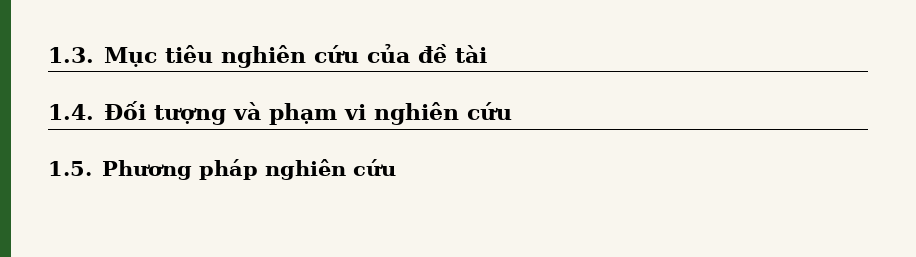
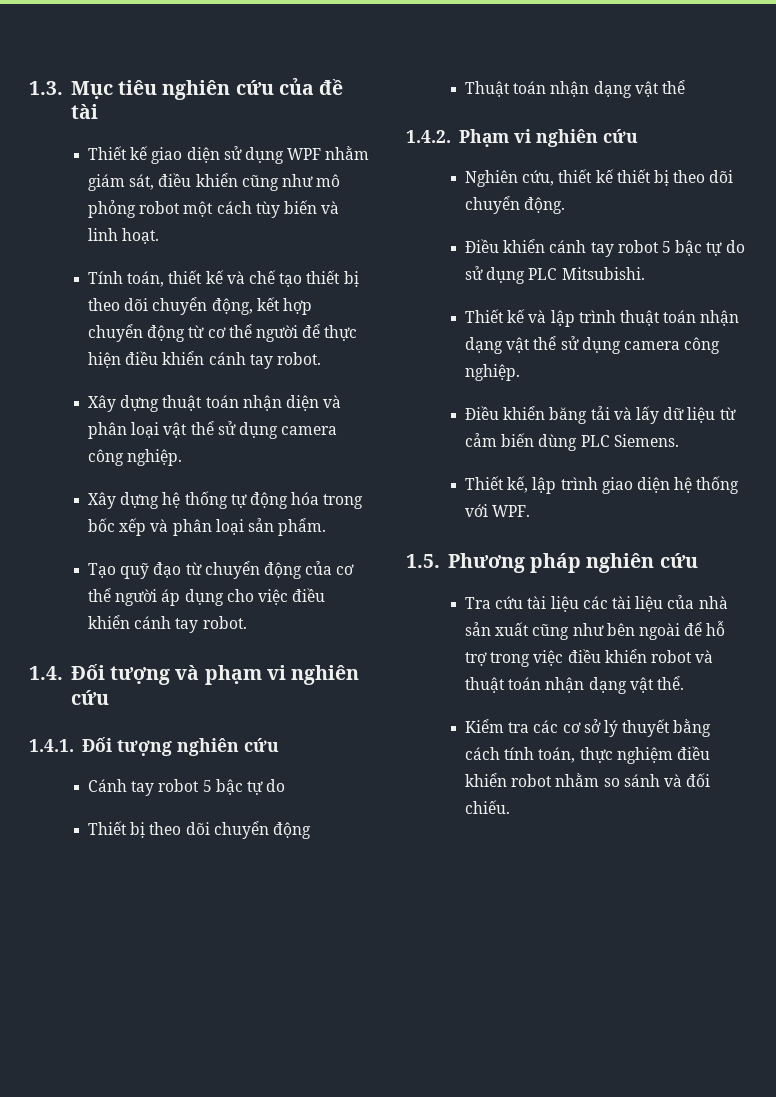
+ Thiết kế giao diện sử dụng WPF nhằm giám sát, điều khiển cũng như mô phỏng robot một cách tùy biến và linh hoạt.
+ Tính toán, thiết kế và chế tạo thiết bị theo dõi chuyển động, kết hợp chuyển động từ cơ thể người để thực hiện điều khiển cánh tay robot.
+ Xây dựng thuật toán nhận diện và phân loại vật thể sử dụng camera công nghiệp.
+ Xây dựng hệ thống tự động hóa trong bốc xếp và phân loại sản phẩm.
+ Tạo quỹ đạo từ chuyển động của cơ thể người áp dụng cho việc điều khiển cánh tay robot.
+ 1.4.1. Đối tượng nghiên cứu
+ Cánh tay robot 5 bậc tự do
+ Thiết bị theo dõi chuyển động
+ Thuật toán nhận dạng vật thể
+ 1.4.2. Phạm vi nghiên cứu
+ Nghiên cứu, thiết kế thiết bị theo dõi chuyển động.
+ Điều khiển cánh tay robot 5 bậc tự do sử dụng PLC Mitsubishi.
+ Thiết kế và lập trình thuật toán nhận dạng vật thể sử dụng camera công nghiệp.
+ Điều khiển băng tải và lấy dữ liệu từ cảm biến dùng PLC Siemens.
+ Thiết kế, lập trình giao diện hệ thống với WPF.
  1.5. Phương pháp nghiên cứu
+ Tra cứu tài liệu các tài liệu của nhà sản xuất cũng như bên ngoài để hỗ trợ trong việc điều khiển robot và thuật toán nhận dạng vật thể.
+ Kiểm tra các cơ sở lý thuyết bằng cách tính toán, thực nghiệm điều khiển robot nhằm so sánh và đối chiếu.

